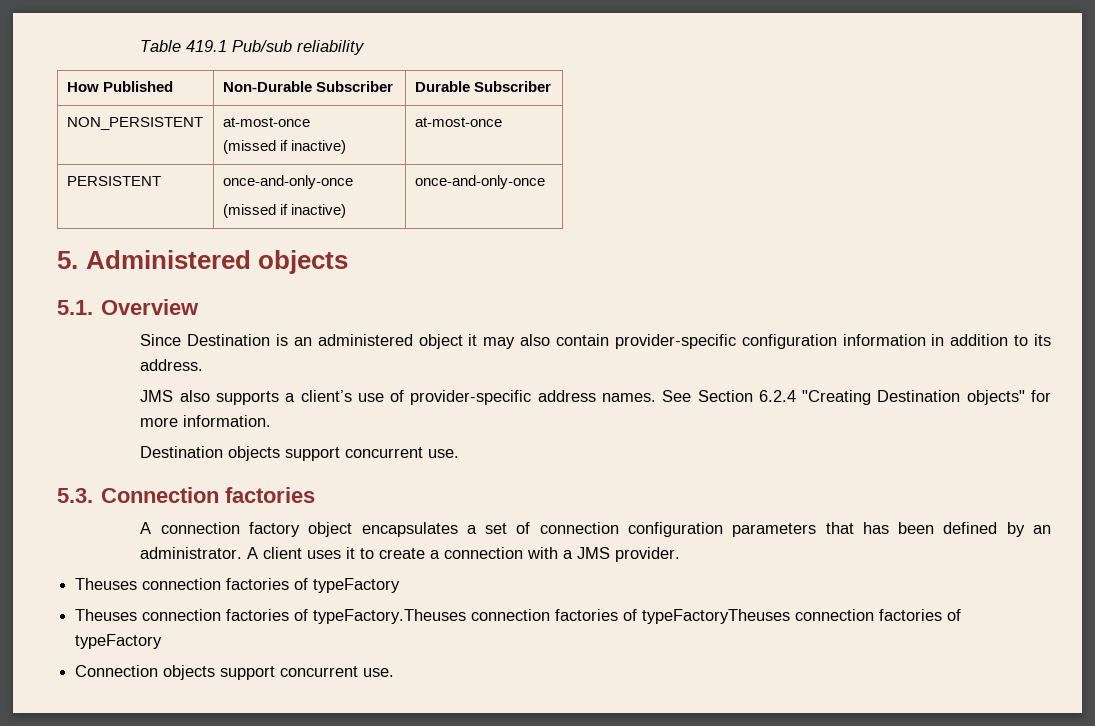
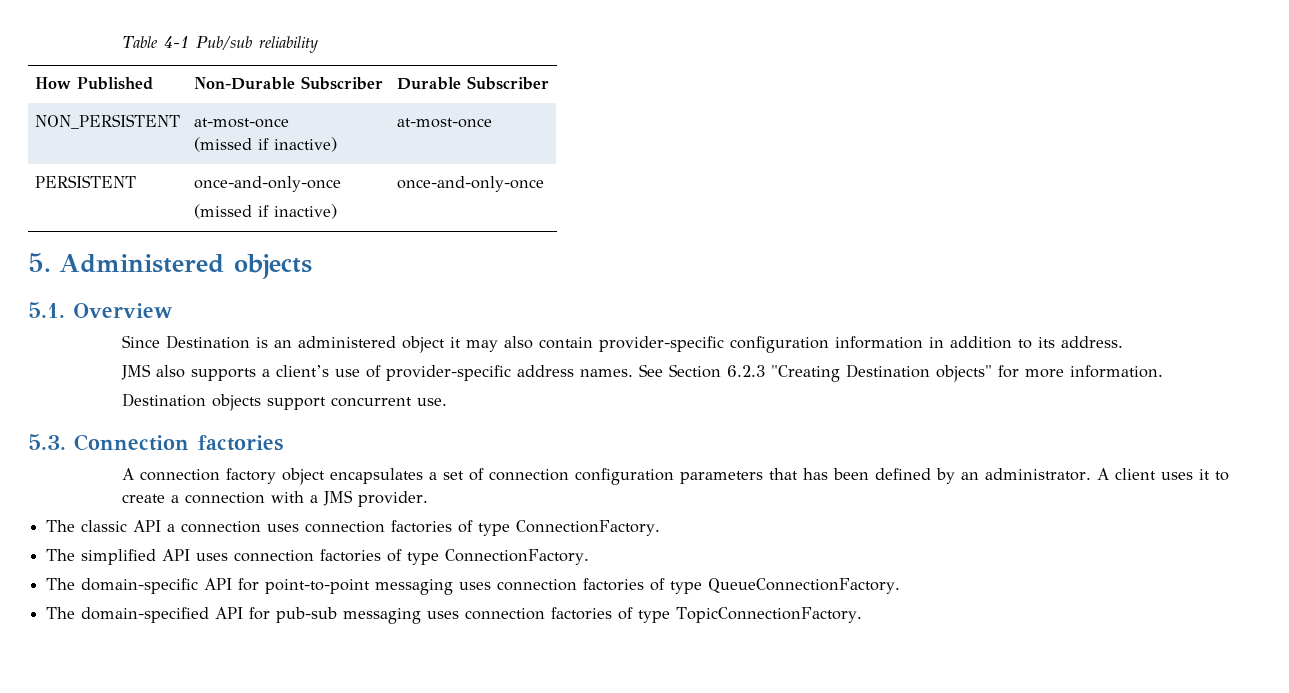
- Table 419.1 Pub/sub reliability
+ Table 4-1 Pub/sub reliability
- See Section 6.2.4 "Creating Destination objects" for more information.
+ See Section 6.2.3 "Creating Destination objects" for more information.
- Theuses connection factories of typeFactory
- Theuses connection factories of typeFactory.Theuses connection factories of typeFactoryTheuses connection factories of typeFactory
- Connection objects support concurrent use.
+ The classic API a connection uses connection factories of type ConnectionFactory.
+ The simplified API uses connection factories of type ConnectionFactory.
+ The domain-specific API for point-to-point messaging uses connection factories of type QueueConnectionFactory.
+ The domain-specified API for pub-sub messaging uses connection factories of type TopicConnectionFactory.

